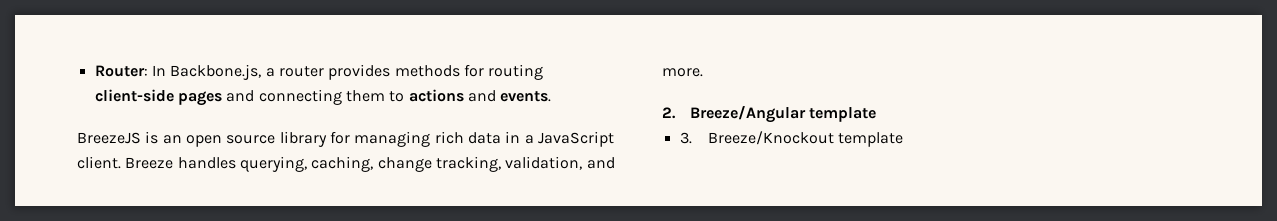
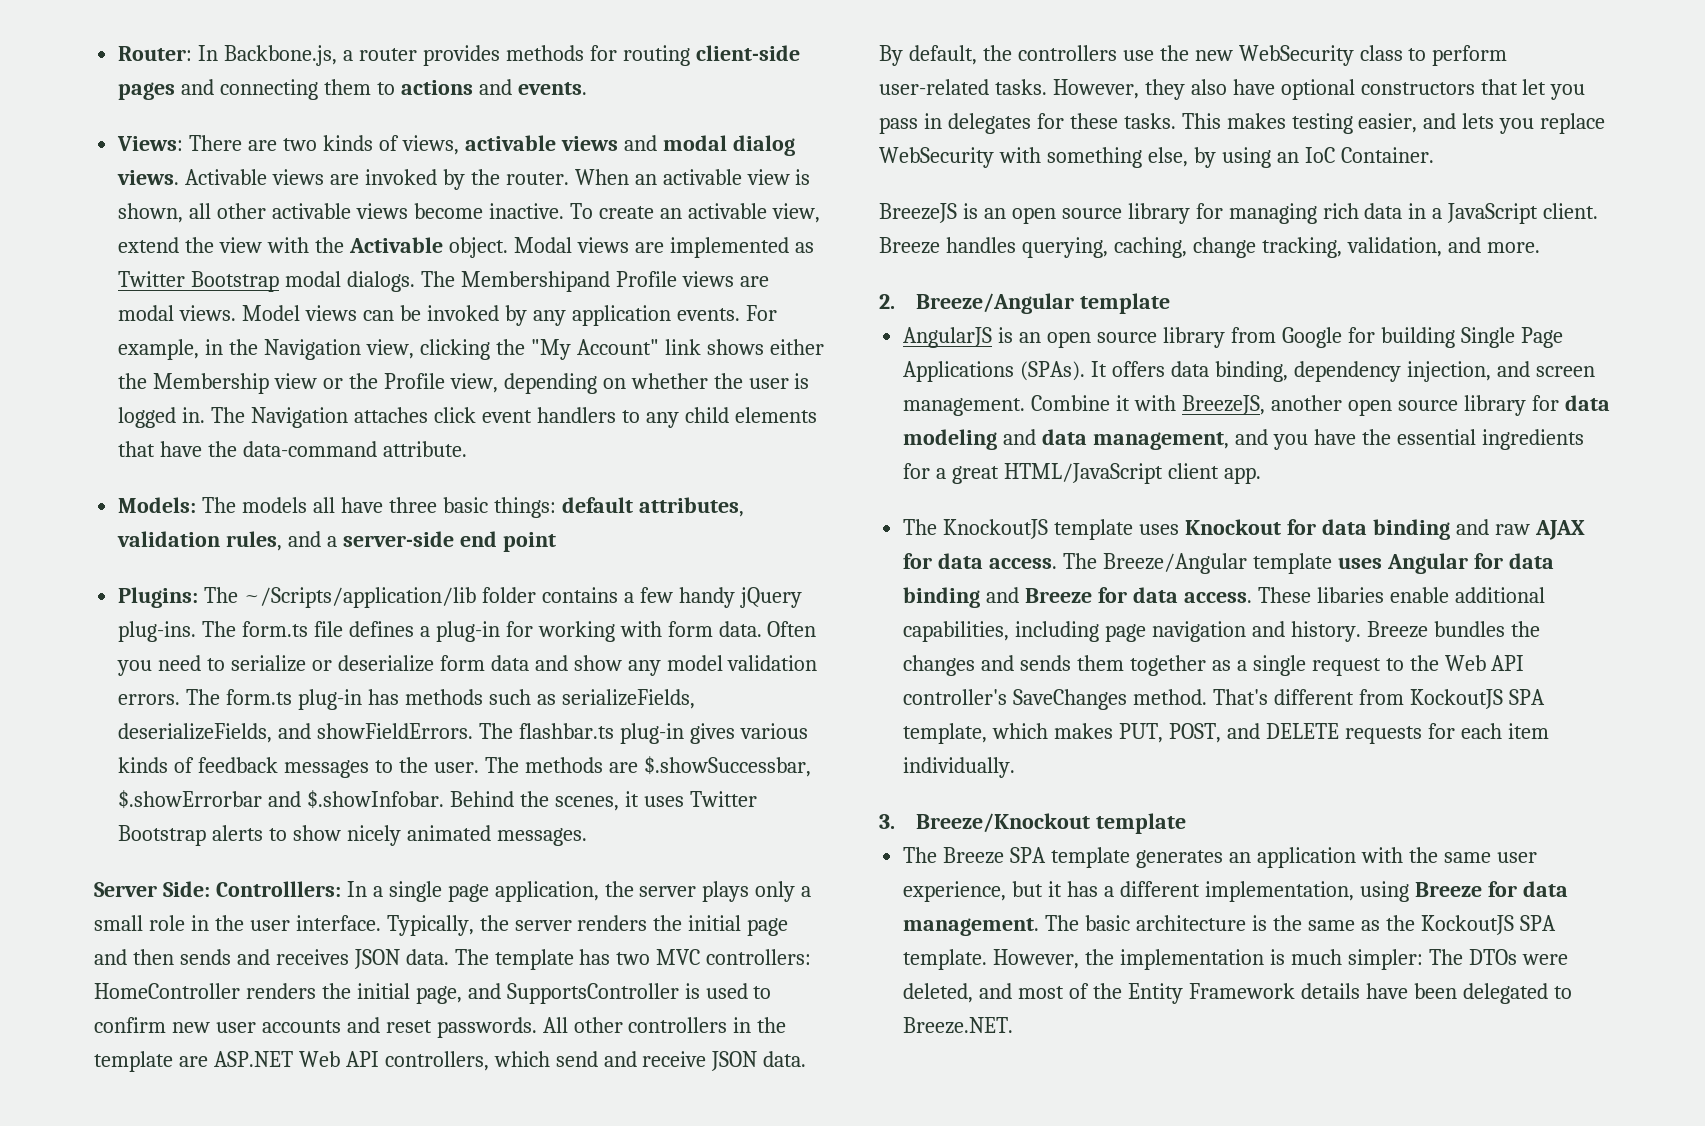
+ Views: There are two kinds of views, activable views and modal dialog views. Activable views are invoked by the router. When an activable view is shown, all other activable views become inactive. To create an activable view, extend the view with the Activable object. Modal views are implemented as Twitter Bootstrap modal dialogs. The Membershipand Profile views are modal views. Model views can be invoked by any application events. For example, in the Navigation view, clicking the "My Account" link shows either the Membership view or the Profile view, depending on whether the user is logged in. The Navigation attaches click event handlers to any child elements that have the data-command attribute.
+ Models: The models all have three basic things: default attributes, validation rules, and a server-side end point
+ Plugins: The ~/Scripts/application/lib folder contains a few handy jQuery plug-ins. The form.ts file defines a plug-in for working with form data. Often you need to serialize or deserialize form data and show any model validation errors. The form.ts plug-in has methods such as serializeFields, deserializeFields, and showFieldErrors. The flashbar.ts plug-in gives various kinds of feedback messages to the user. The methods are $.showSuccessbar, $.showErrorbar and $.showInfobar. Behind the scenes, it uses Twitter Bootstrap alerts to show nicely animated messages.
+ Server Side: Controlllers: In a single page application, the server plays only a small role in the user interface. Typically, the server renders the initial page and then sends and receives JSON data. The template has two MVC controllers: HomeController renders the initial page, and SupportsController is used to confirm new user accounts and reset passwords. All other controllers in the template are ASP.NET Web API controllers, which send and receive JSON data. By default, the controllers use the new WebSecurity class to perform user-related tasks. However, they also have optional constructors that let you pass in delegates for these tasks. This makes testing easier, and lets you replace WebSecurity with something else, by using an IoC Container.
+ AngularJS is an open source library from Google for building Single Page Applications (SPAs). It offers data binding, dependency injection, and screen management. Combine it with BreezeJS, another open source library for data modeling and data management, and you have the essential ingredients for a great HTML/JavaScript client app.
+ The KnockoutJS template uses Knockout for data binding and raw AJAX for data access. The Breeze/Angular template uses Angular for data binding and Breeze for data access. These libaries enable additional capabilities, including page navigation and history. Breeze bundles the changes and sends them together as a single request to the Web API controller's SaveChanges method. That's different from KockoutJS SPA template, which makes PUT, POST, and DELETE requests for each item individually.
  3. Breeze/Knockout template
+ The Breeze SPA template generates an application with the same user experience, but it has a different implementation, using Breeze for data management. The basic architecture is the same as the KockoutJS SPA template. However, the implementation is much simpler: The DTOs were deleted, and most of the Entity Framework details have been delegated to Breeze.NET.

